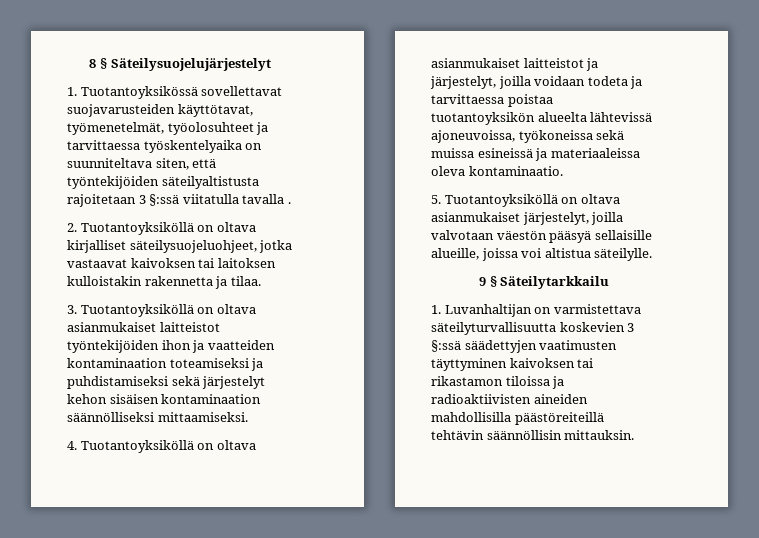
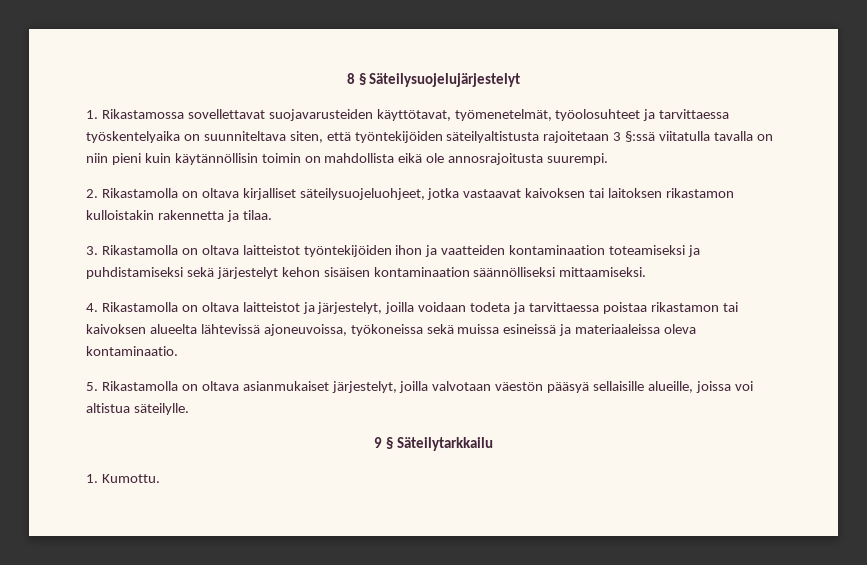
- 1. Tuotantoyksikössä sovellettavat suojavarusteiden käyttötavat, työmenetelmät, työolosuhteet ja tarvittaessa työskentelyaika on suunniteltava siten, että työntekijöiden säteilyaltistusta rajoitetaan 3 §:ssä viitatulla tavalla .
+ 1. Rikastamossa sovellettavat suojavarusteiden käyttötavat, työmenetelmät, työolosuhteet ja tarvittaessa työskentelyaika on suunniteltava siten, että työntekijöiden säteilyaltistusta rajoitetaan 3 §:ssä viitatulla tavalla on niin pieni kuin käytännöllisin toimin on mahdollista eikä ole annosrajoitusta suurempi.
- 2. Tuotantoyksiköllä on oltava kirjalliset säteilysuojeluohjeet, jotka vastaavat kaivoksen tai laitoksen kulloistakin rakennetta ja tilaa.
+ 2. Rikastamolla on oltava kirjalliset säteilysuojeluohjeet, jotka vastaavat kaivoksen tai laitoksen rikastamon kulloistakin rakennetta ja tilaa.
- 3. Tuotantoyksiköllä on oltava asianmukaiset laitteistot työntekijöiden ihon ja vaatteiden kontaminaation toteamiseksi ja puhdistamiseksi sekä järjestelyt kehon sisäisen kontaminaation säännölliseksi mittaamiseksi.
+ 3. Rikastamolla on oltava laitteistot työntekijöiden ihon ja vaatteiden kontaminaation toteamiseksi ja puhdistamiseksi sekä järjestelyt kehon sisäisen kontaminaation säännölliseksi mittaamiseksi.
- 4. Tuotantoyksiköllä on oltava asianmukaiset laitteistot ja järjestelyt, joilla voidaan todeta ja tarvittaessa poistaa tuotantoyksikön alueelta lähtevissä ajoneuvoissa, työkoneissa sekä muissa esineissä ja materiaaleissa oleva kontaminaatio.
+ 4. Rikastamolla on oltava laitteistot ja järjestelyt, joilla voidaan todeta ja tarvittaessa poistaa rikastamon tai kaivoksen alueelta lähtevissä ajoneuvoissa, työkoneissa sekä muissa esineissä ja materiaaleissa oleva kontaminaatio.
- 5. Tuotantoyksiköllä on oltava asianmukaiset järjestelyt, joilla valvotaan väestön pääsyä sellaisille alueille, joissa voi altistua säteilylle.
+ 5. Rikastamolla on oltava asianmukaiset järjestelyt, joilla valvotaan väestön pääsyä sellaisille alueille, joissa voi altistua säteilylle.
- 1. Luvanhaltijan on varmistettava säteilyturvallisuutta koskevien 3 §:ssä säädettyjen vaatimusten täyttyminen kaivoksen tai rikastamon tiloissa ja radioaktiivisten aineiden mahdollisilla päästöreiteillä tehtävin säännöllisin mittauksin.
+ 1. Kumottu.

